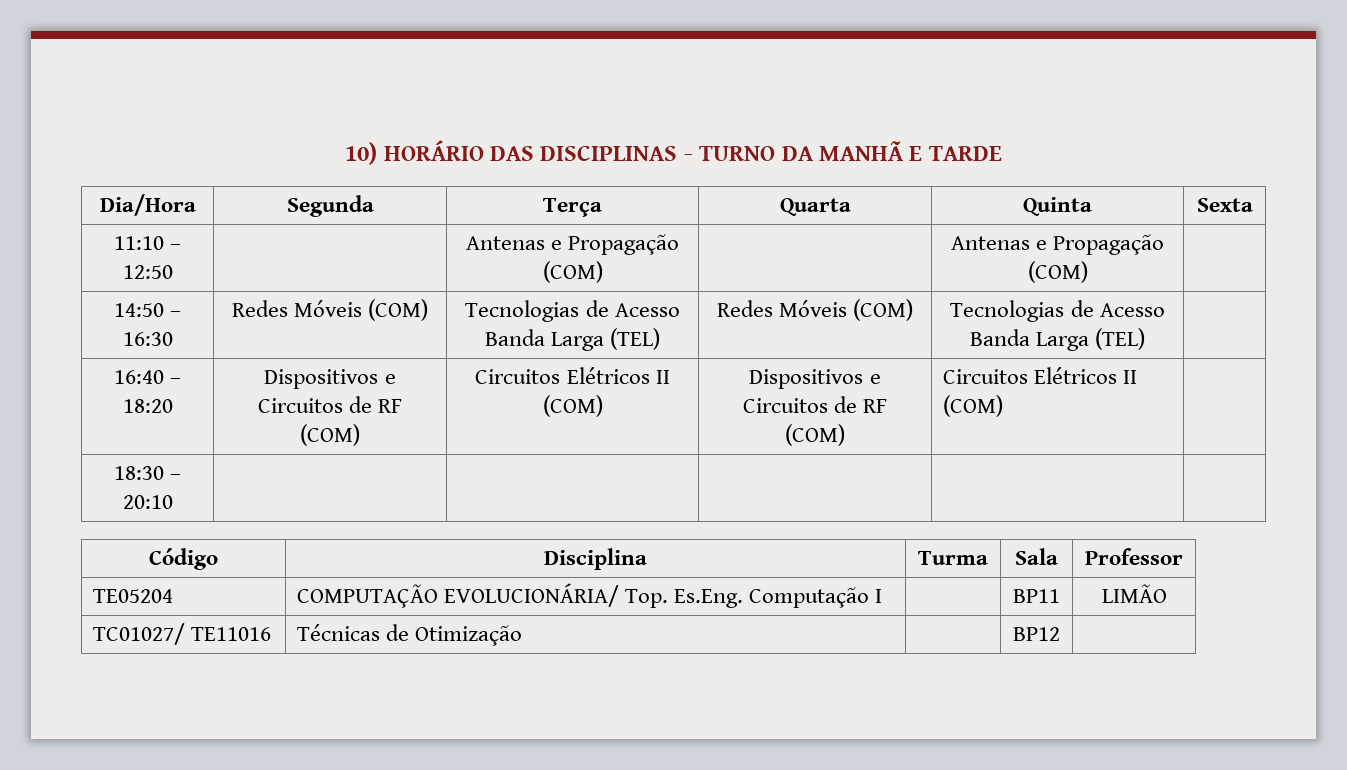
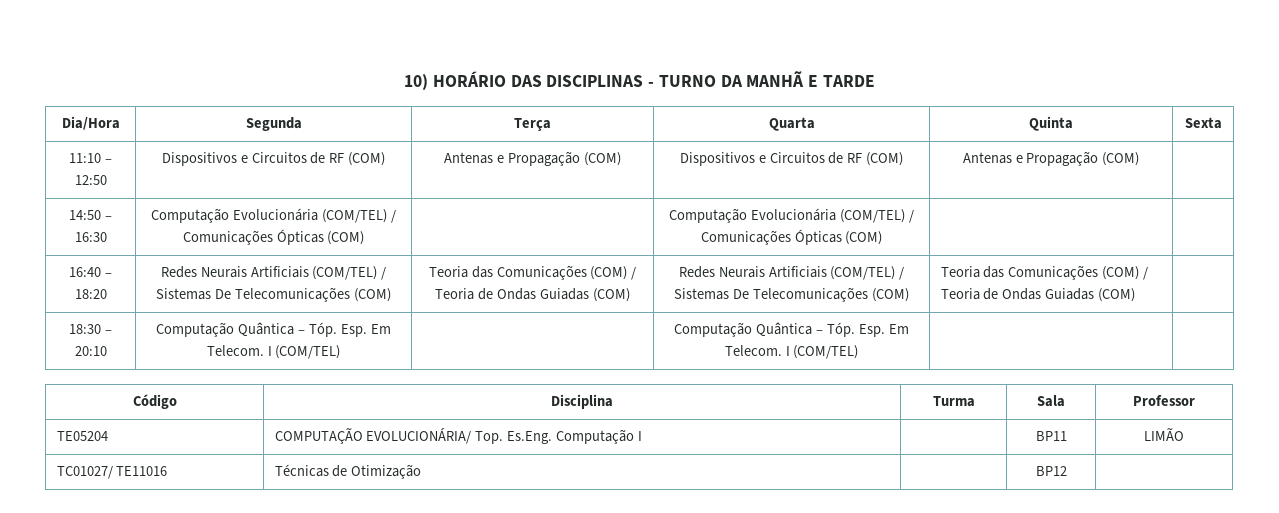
- 11:10 – 12:50 | | Antenas e Propagação (COM) | | Antenas e Propagação (COM) |
+ 11:10 – 12:50 | Dispositivos e Circuitos de RF (COM) | Antenas e Propagação (COM) | Dispositivos e Circuitos de RF (COM) | Antenas e Propagação (COM) |
- 14:50 – 16:30 | Redes Móveis (COM) | Tecnologias de Acesso Banda Larga (TEL) | Redes Móveis (COM) | Tecnologias de Acesso Banda Larga (TEL) |
- 16:40 – 18:20 | Dispositivos e Circuitos de RF (COM) | Circuitos Elétricos II (COM) | Dispositivos e Circuitos de RF (COM) | Circuitos Elétricos II (COM) |
- 18:30 – 20:10 | | | | |
+ 14:50 – 16:30 | Computação Evolucionária (COM/TEL) / Comunicações Ópticas (COM) | | Computação Evolucionária (COM/TEL) / Comunicações Ópticas (COM) | |
+ 16:40 – 18:20 | Redes Neurais Artificiais (COM/TEL) / Sistemas De Telecomunicações (COM) | Teoria das Comunicações (COM) / Teoria de Ondas Guiadas (COM) | Redes Neurais Artificiais (COM/TEL) / Sistemas De Telecomunicações (COM) | Teoria das Comunicações (COM) / Teoria de Ondas Guiadas (COM) |
+ 18:30 – 20:10 | Computação Quântica – Tóp. Esp. Em Telecom. I (COM/TEL) | | Computação Quântica – Tóp. Esp. Em Telecom. I (COM/TEL) | |

